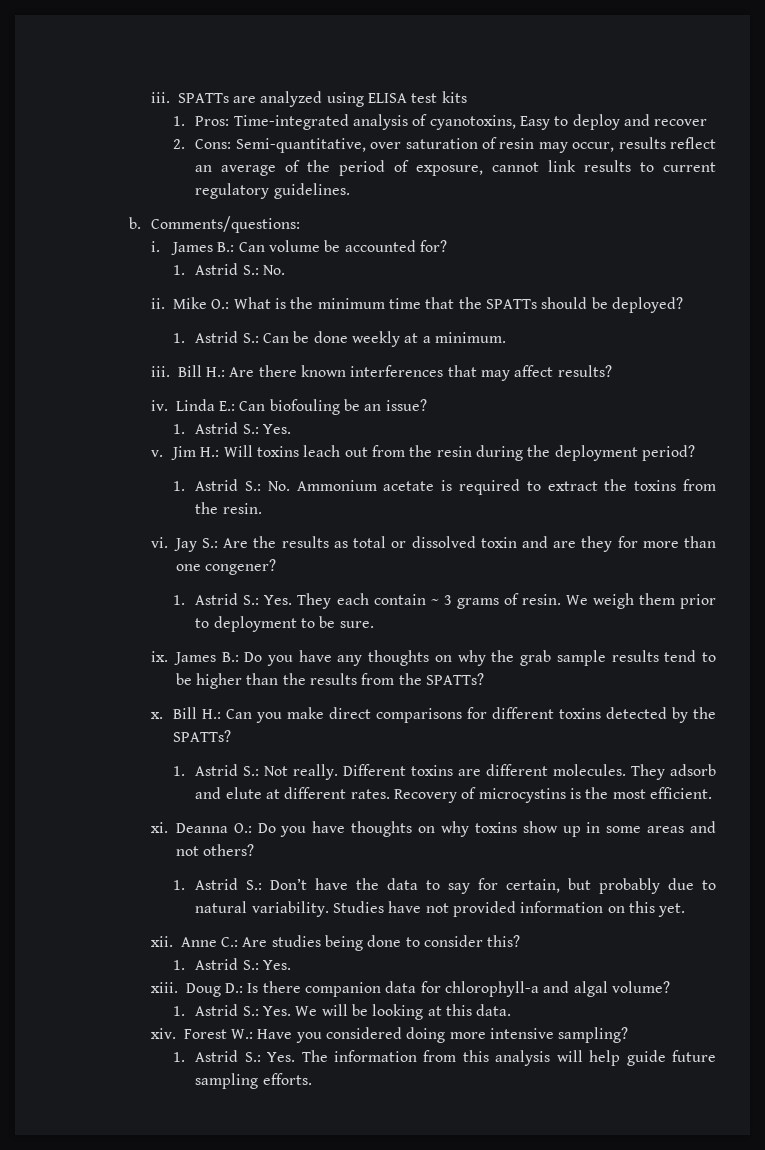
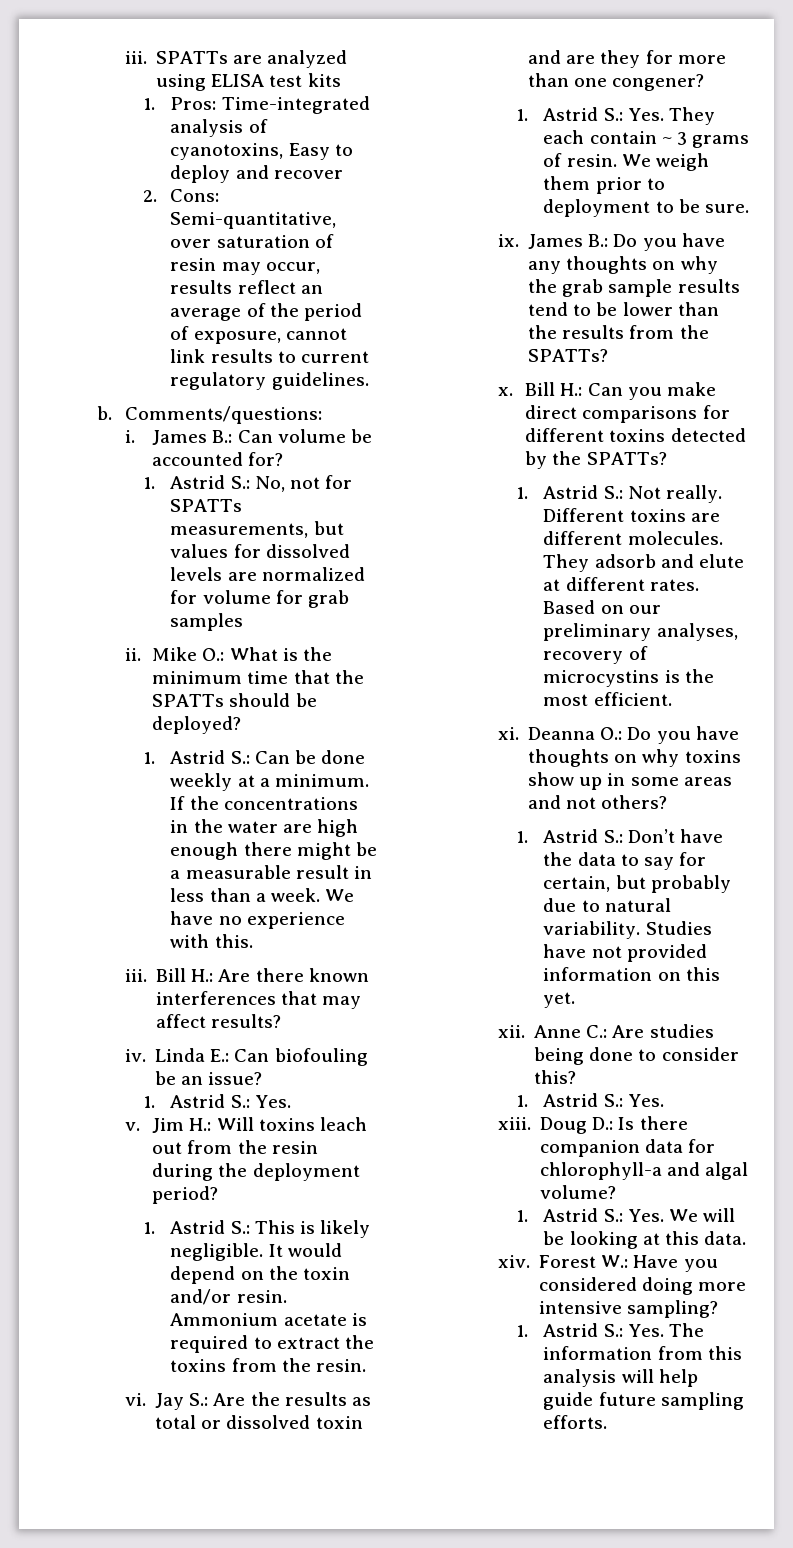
  James B.: Can volume be accounted for?
- 1. Astrid S.: No.
+ 1. Astrid S.: No, not for SPATTs measurements, but values for dissolved levels are normalized for volume for grab samples
+ If the concentrations in the water are high enough there might be a measurable result in less than a week. We have no experience with this.
- 1. Astrid S.: No. Ammonium acetate is required to extract the toxins from the resin.
+ 1. Astrid S.: This is likely negligible. It would depend on the toxin and/or resin. Ammonium acetate is required to extract the toxins from the resin.
- James B.: Do you have any thoughts on why the grab sample results tend to be higher than the results from the SPATTs?
+ James B.: Do you have any thoughts on why the grab sample results tend to be lower than the results from the SPATTs?
- Recovery of microcystins is the most efficient.
+ Based on our preliminary analyses, recovery of microcystins is the most efficient.

